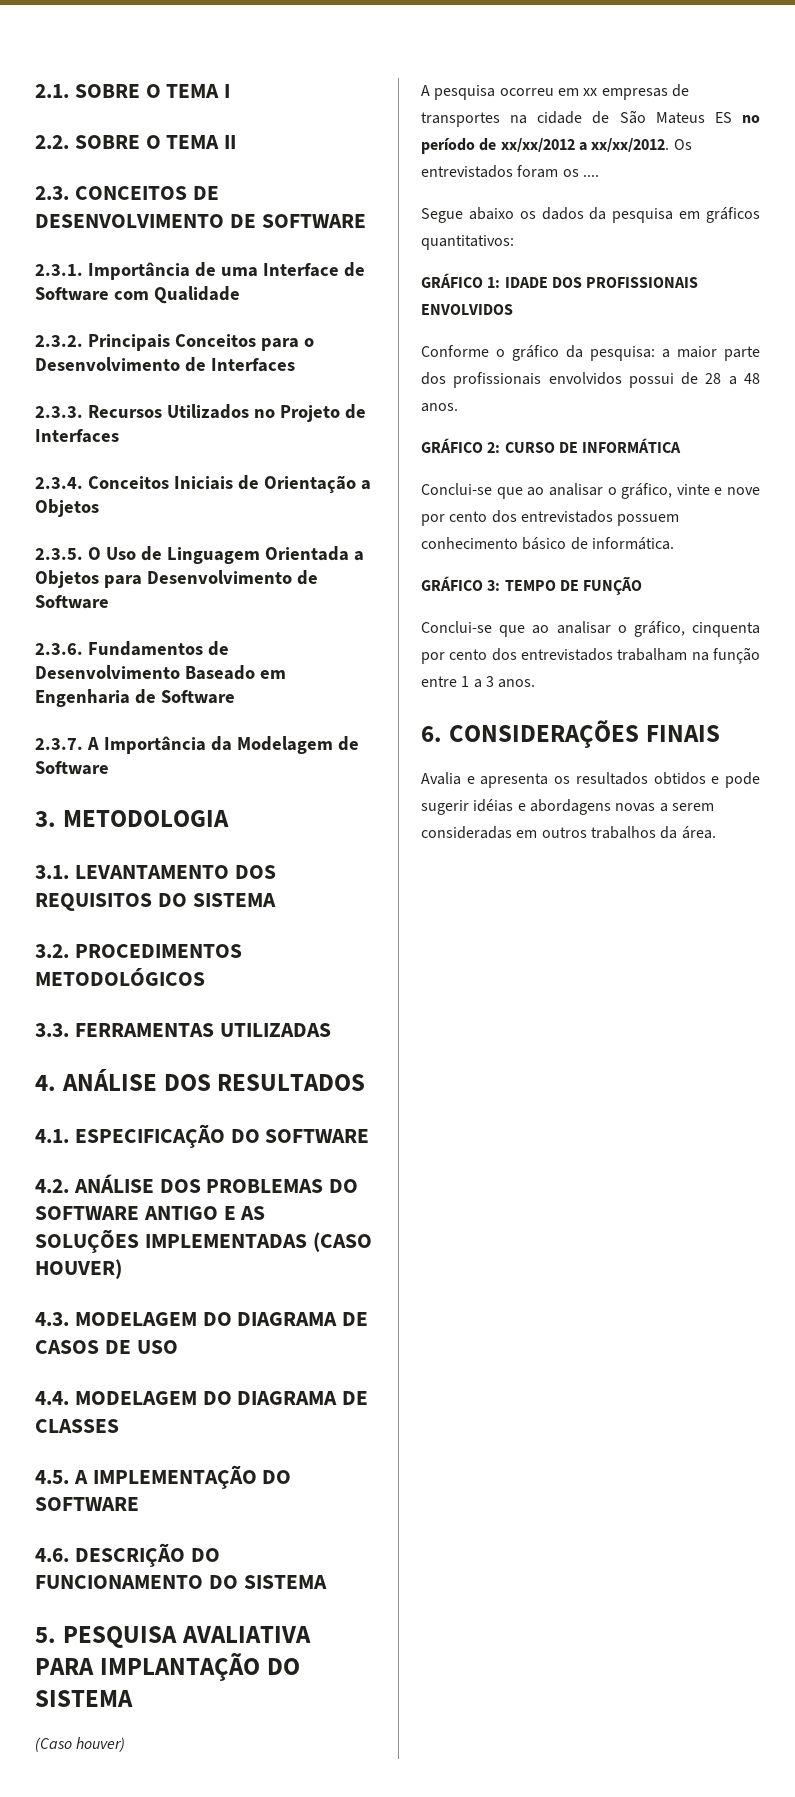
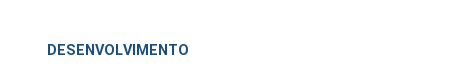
- 2.1. SOBRE O TEMA I
- 2.2. SOBRE O TEMA II
- 2.3. CONCEITOS DE DESENVOLVIMENTO DE SOFTWARE
- 2.3.1. Importância de uma Interface de Software com Qualidade
- 2.3.2. Principais Conceitos para o Desenvolvimento de Interfaces
- 2.3.3. Recursos Utilizados no Projeto de Interfaces
- 2.3.4. Conceitos Iniciais de Orientação a Objetos
- 2.3.5. O Uso de Linguagem Orientada a Objetos para Desenvolvimento de Software
- 2.3.6. Fundamentos de Desenvolvimento Baseado em Engenharia de Software
- 2.3.7. A Importância da Modelagem de Software
- 3. METODOLOGIA
- 3.1. LEVANTAMENTO DOS REQUISITOS DO SISTEMA
- 3.2. PROCEDIMENTOS METODOLÓGICOS
- 3.3. FERRAMENTAS UTILIZADAS
- 4. ANÁLISE DOS RESULTADOS
- 4.1. ESPECIFICAÇÃO DO SOFTWARE
- 4.2. ANÁLISE DOS PROBLEMAS DO SOFTWARE ANTIGO E AS SOLUÇÕES IMPLEMENTADAS (CASO HOUVER)
- 4.3. MODELAGEM DO DIAGRAMA DE CASOS DE USO
- 4.4. MODELAGEM DO DIAGRAMA DE CLASSES
- 4.5. A IMPLEMENTAÇÃO DO SOFTWARE
- 4.6. DESCRIÇÃO DO FUNCIONAMENTO DO SISTEMA
- 5. PESQUISA AVALIATIVA PARA IMPLANTAÇÃO DO SISTEMA
- (Caso houver)
- A pesquisa ocorreu em xx empresas de transportes na cidade de São Mateus ES no período de xx/xx/2012 a xx/xx/2012. Os entrevistados foram os ....
- Segue abaixo os dados da pesquisa em gráficos quantitativos:
- GRÁFICO 1: IDADE DOS PROFISSIONAIS ENVOLVIDOS
- Conforme o gráfico da pesquisa: a maior parte dos profissionais envolvidos possui de 28 a 48 anos.
- GRÁFICO 2: CURSO DE INFORMÁTICA
- Conclui-se que ao analisar o gráfico, vinte e nove por cento dos entrevistados possuem conhecimento básico de informática.
- GRÁFICO 3: TEMPO DE FUNÇÃO
- Conclui-se que ao analisar o gráfico, cinquenta por cento dos entrevistados trabalham na função entre 1 a 3 anos.
- 6. CONSIDERAÇÕES FINAIS
- Avalia e apresenta os resultados obtidos e pode sugerir idéias e abordagens novas a serem consideradas em outros trabalhos da área.
+ DESENVOLVIMENTO

